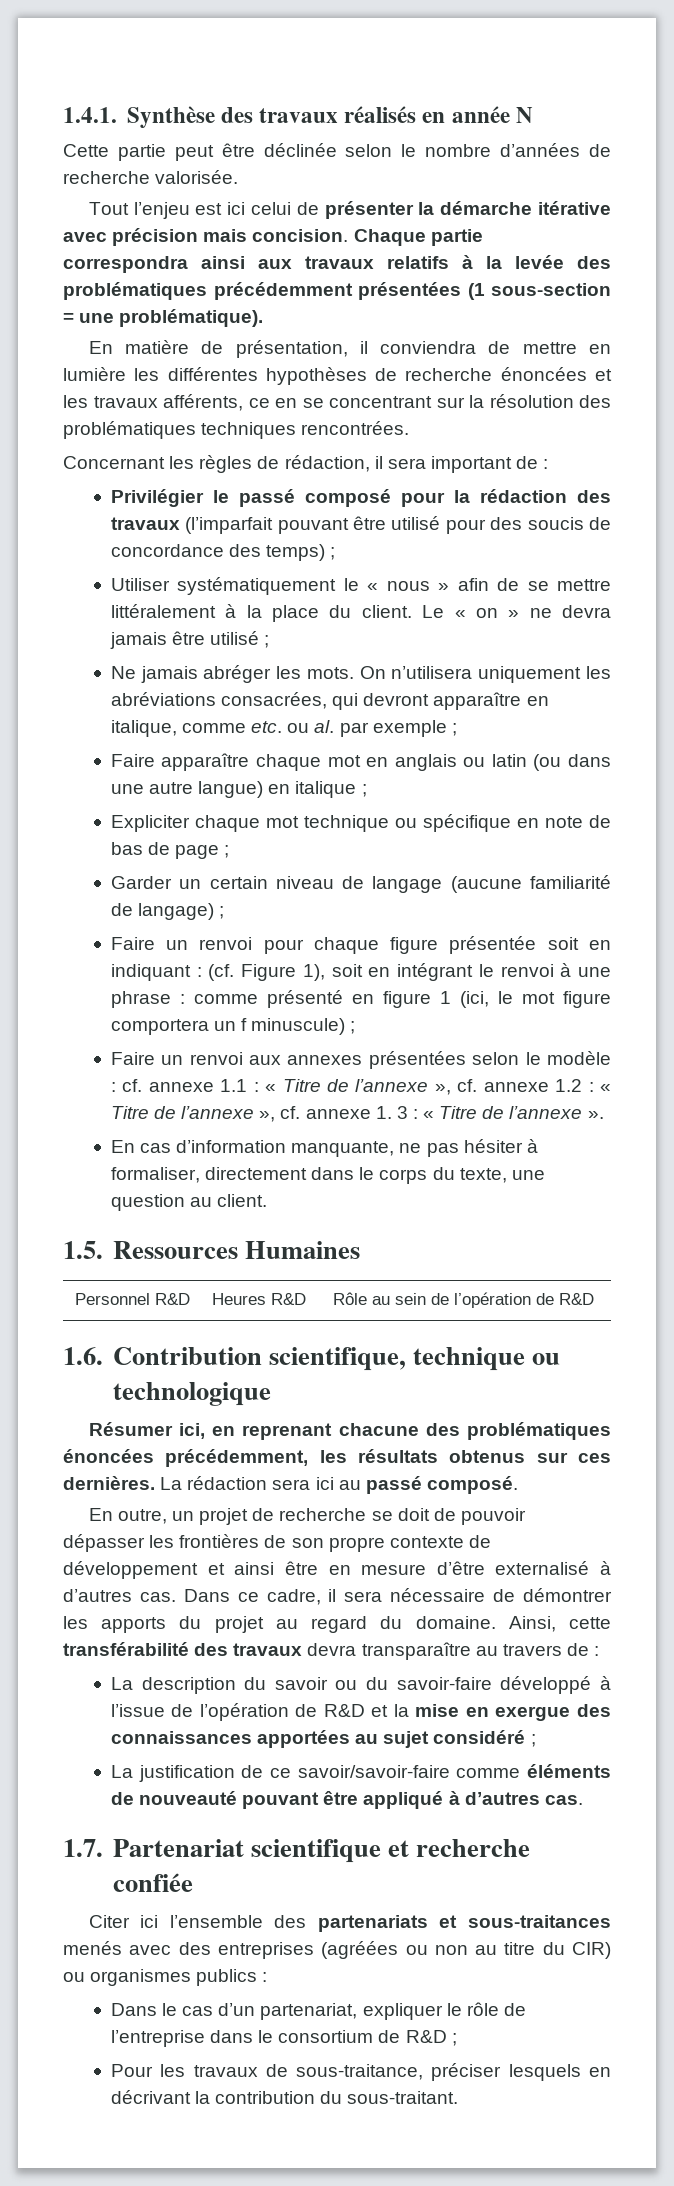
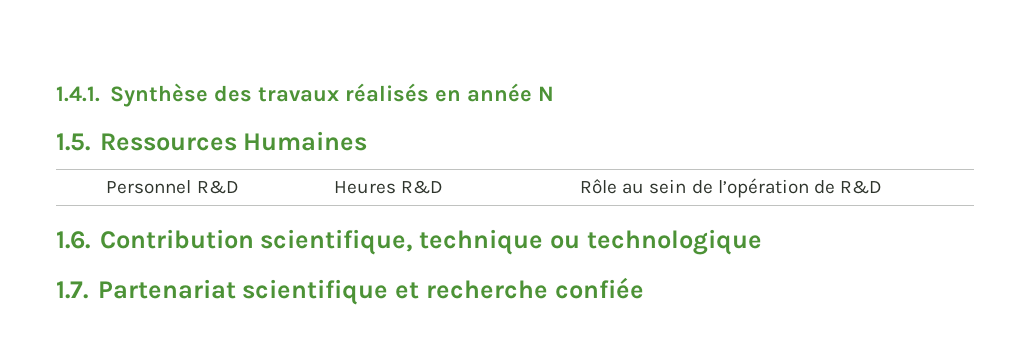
- Cette partie peut être déclinée selon le nombre d’années de recherche valorisée.
- Tout l’enjeu est ici celui de présenter la démarche itérative avec précision mais concision. Chaque partie correspondra ainsi aux travaux relatifs à la levée des problématiques précédemment présentées (1 sous-section = une problématique).
- En matière de présentation, il conviendra de mettre en lumière les différentes hypothèses de recherche énoncées et les travaux afférents, ce en se concentrant sur la résolution des problématiques techniques rencontrées.
- Concernant les règles de rédaction, il sera important de :
- Privilégier le passé composé pour la rédaction des travaux (l’imparfait pouvant être utilisé pour des soucis de concordance des temps) ;
- Utiliser systématiquement le « nous » afin de se mettre littéralement à la place du client. Le « on » ne devra jamais être utilisé ;
- Ne jamais abréger les mots. On n’utilisera uniquement les abréviations consacrées, qui devront apparaître en italique, comme etc. ou al. par exemple ;
- Faire apparaître chaque mot en anglais ou latin (ou dans une autre langue) en italique ;
- Expliciter chaque mot technique ou spécifique en note de bas de page ;
- Garder un certain niveau de langage (aucune familiarité de langage) ;
- Faire un renvoi pour chaque figure présentée soit en indiquant : (cf. Figure 1), soit en intégrant le renvoi à une phrase : comme présenté en figure 1 (ici, le mot figure comportera un f minuscule) ;
- Faire un renvoi aux annexes présentées selon le modèle : cf. annexe 1.1 : « Titre de l’annexe », cf. annexe 1.2 : « Titre de l’annexe », cf. annexe 1. 3 : « Titre de l’annexe ».
- En cas d’information manquante, ne pas hésiter à formaliser, directement dans le corps du texte, une question au client.
- Résumer ici, en reprenant chacune des problématiques énoncées précédemment, les résultats obtenus sur ces dernières. La rédaction sera ici au passé composé.
- En outre, un projet de recherche se doit de pouvoir dépasser les frontières de son propre contexte de développement et ainsi être en mesure d’être externalisé à d’autres cas. Dans ce cadre, il sera nécessaire de démontrer les apports du projet au regard du domaine. Ainsi, cette transférabilité des travaux devra transparaître au travers de :
- La description du savoir ou du savoir-faire développé à l’issue de l’opération de R&D et la mise en exergue des connaissances apportées au sujet considéré ;
- La justification de ce savoir/savoir-faire comme éléments de nouveauté pouvant être appliqué à d’autres cas.
- Citer ici l’ensemble des partenariats et sous-traitances menés avec des entreprises (agréées ou non au titre du CIR) ou organismes publics :
- Dans le cas d’un partenariat, expliquer le rôle de l’entreprise dans le consortium de R&D ;
- Pour les travaux de sous-traitance, préciser lesquels en décrivant la contribution du sous-traitant.

